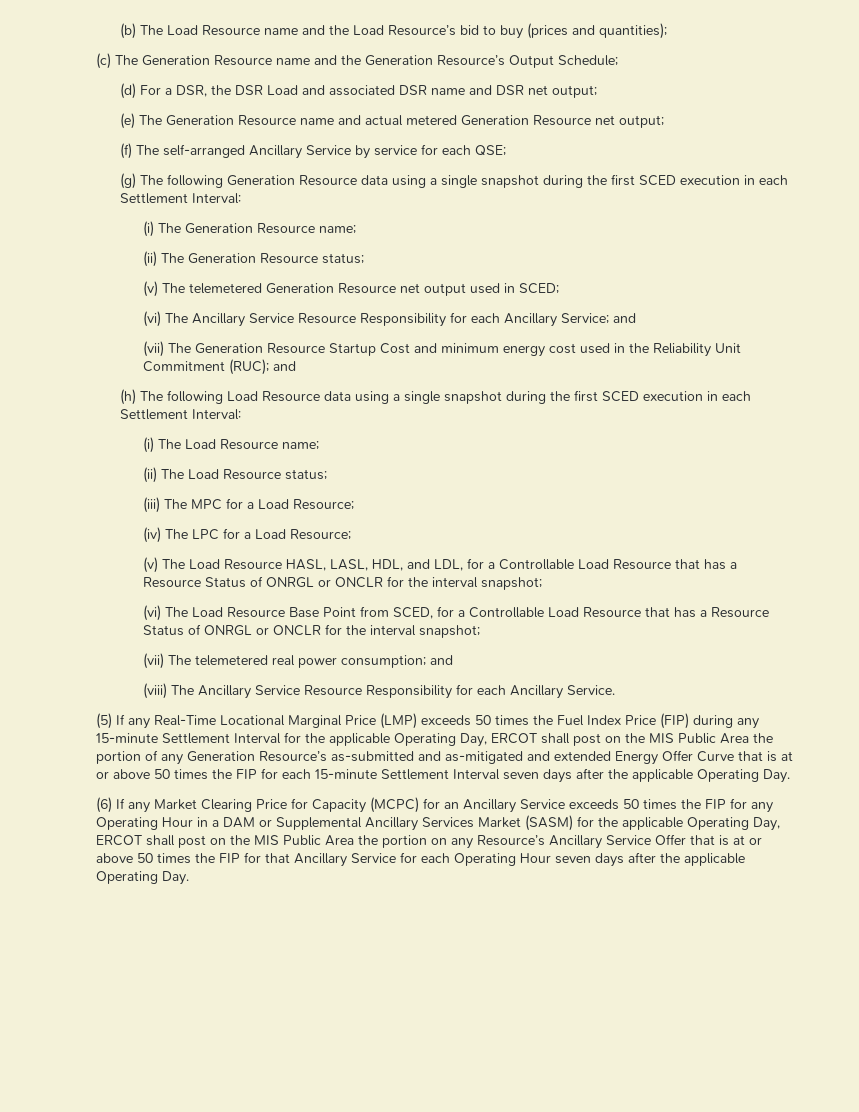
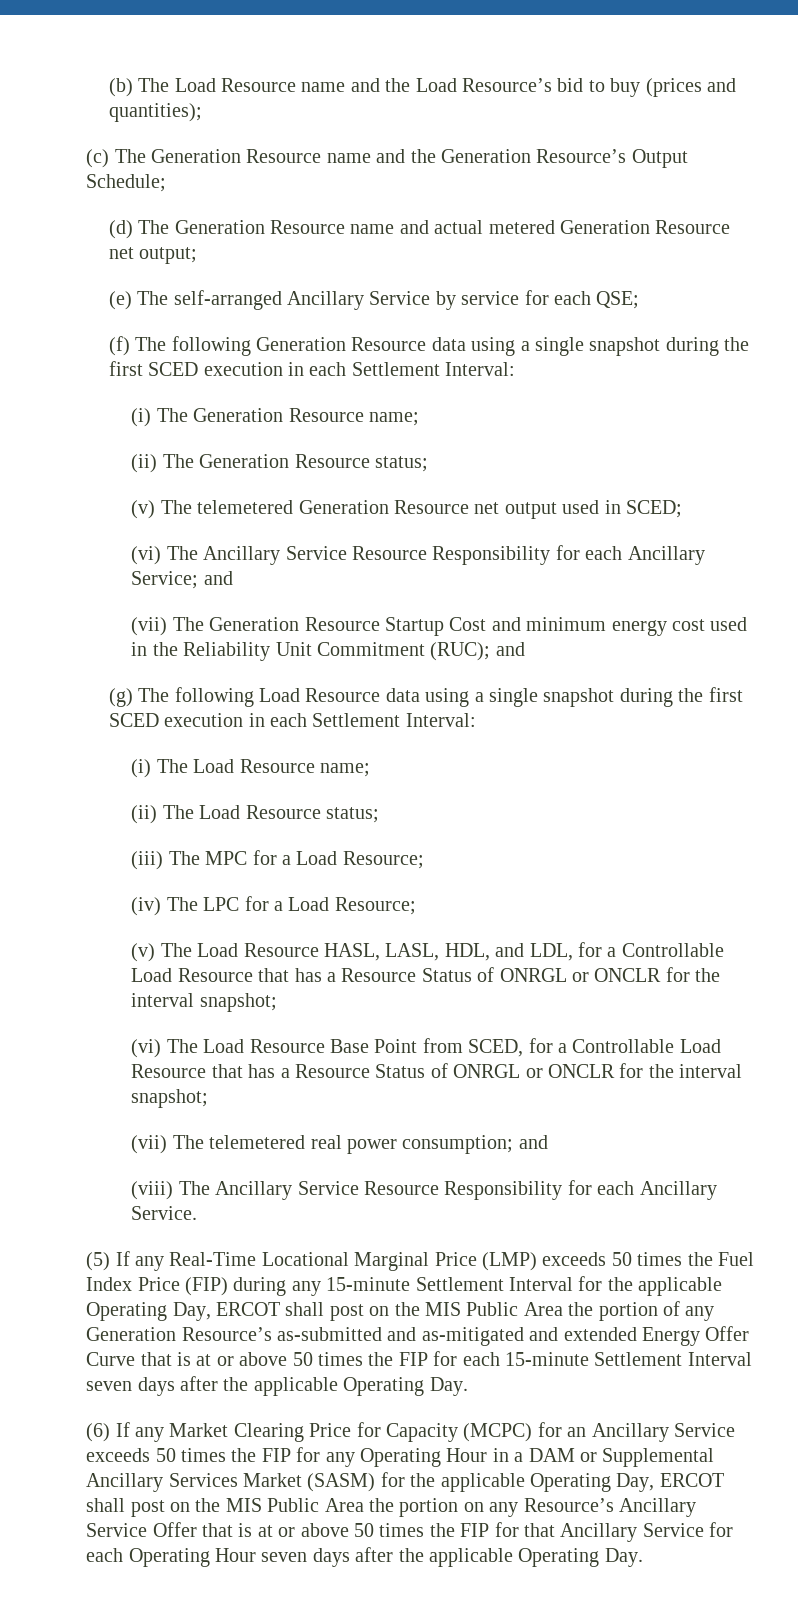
- (d) For a DSR, the DSR Load and associated DSR name and DSR net output;
- (e) The Generation Resource name and actual metered Generation Resource net output;
+ (d) The Generation Resource name and actual metered Generation Resource net output;
- (f) The self-arranged Ancillary Service by service for each QSE;
+ (e) The self-arranged Ancillary Service by service for each QSE;
- (g) The following Generation Resource data using a single snapshot during the first SCED execution in each Settlement Interval:
+ (f) The following Generation Resource data using a single snapshot during the first SCED execution in each Settlement Interval:
- (h) The following Load Resource data using a single snapshot during the first SCED execution in each Settlement Interval:
+ (g) The following Load Resource data using a single snapshot during the first SCED execution in each Settlement Interval:

